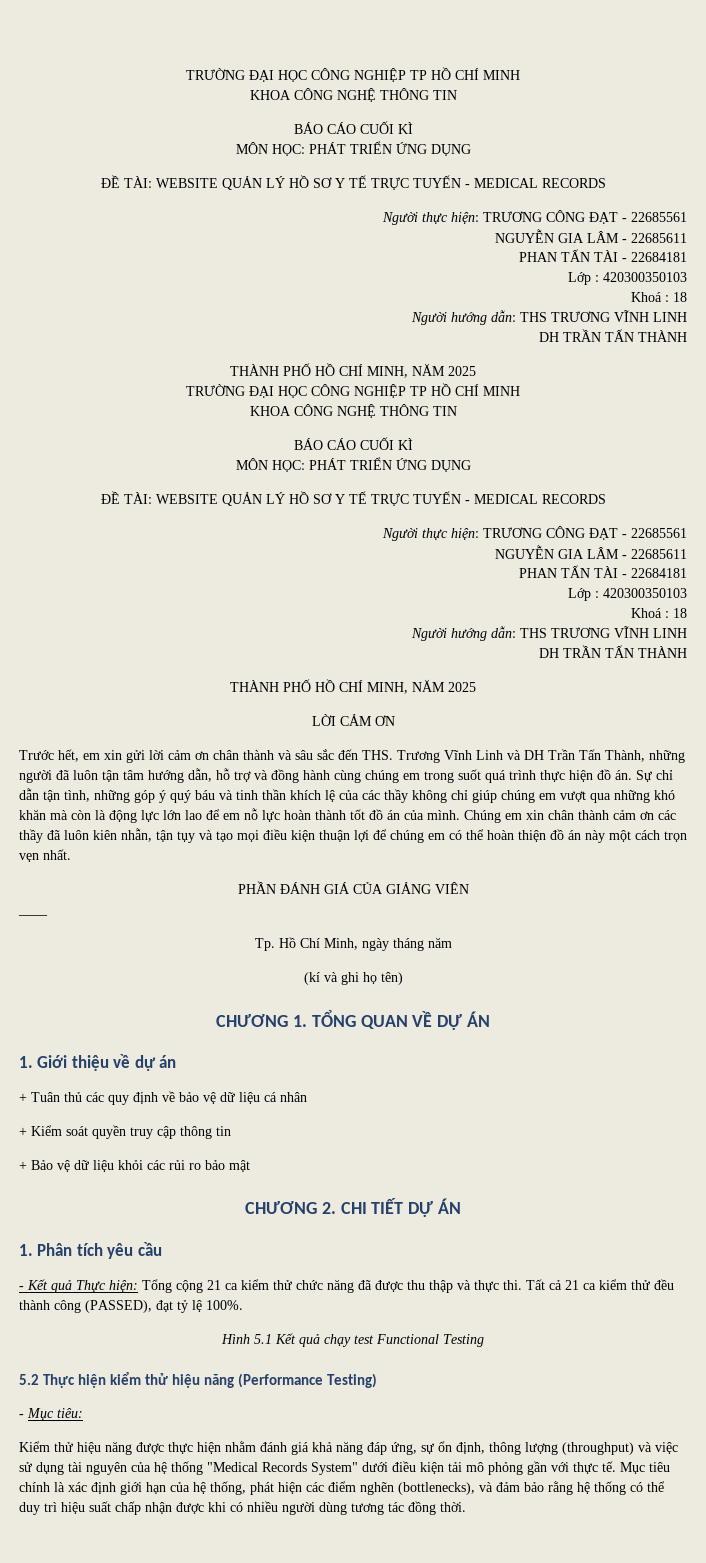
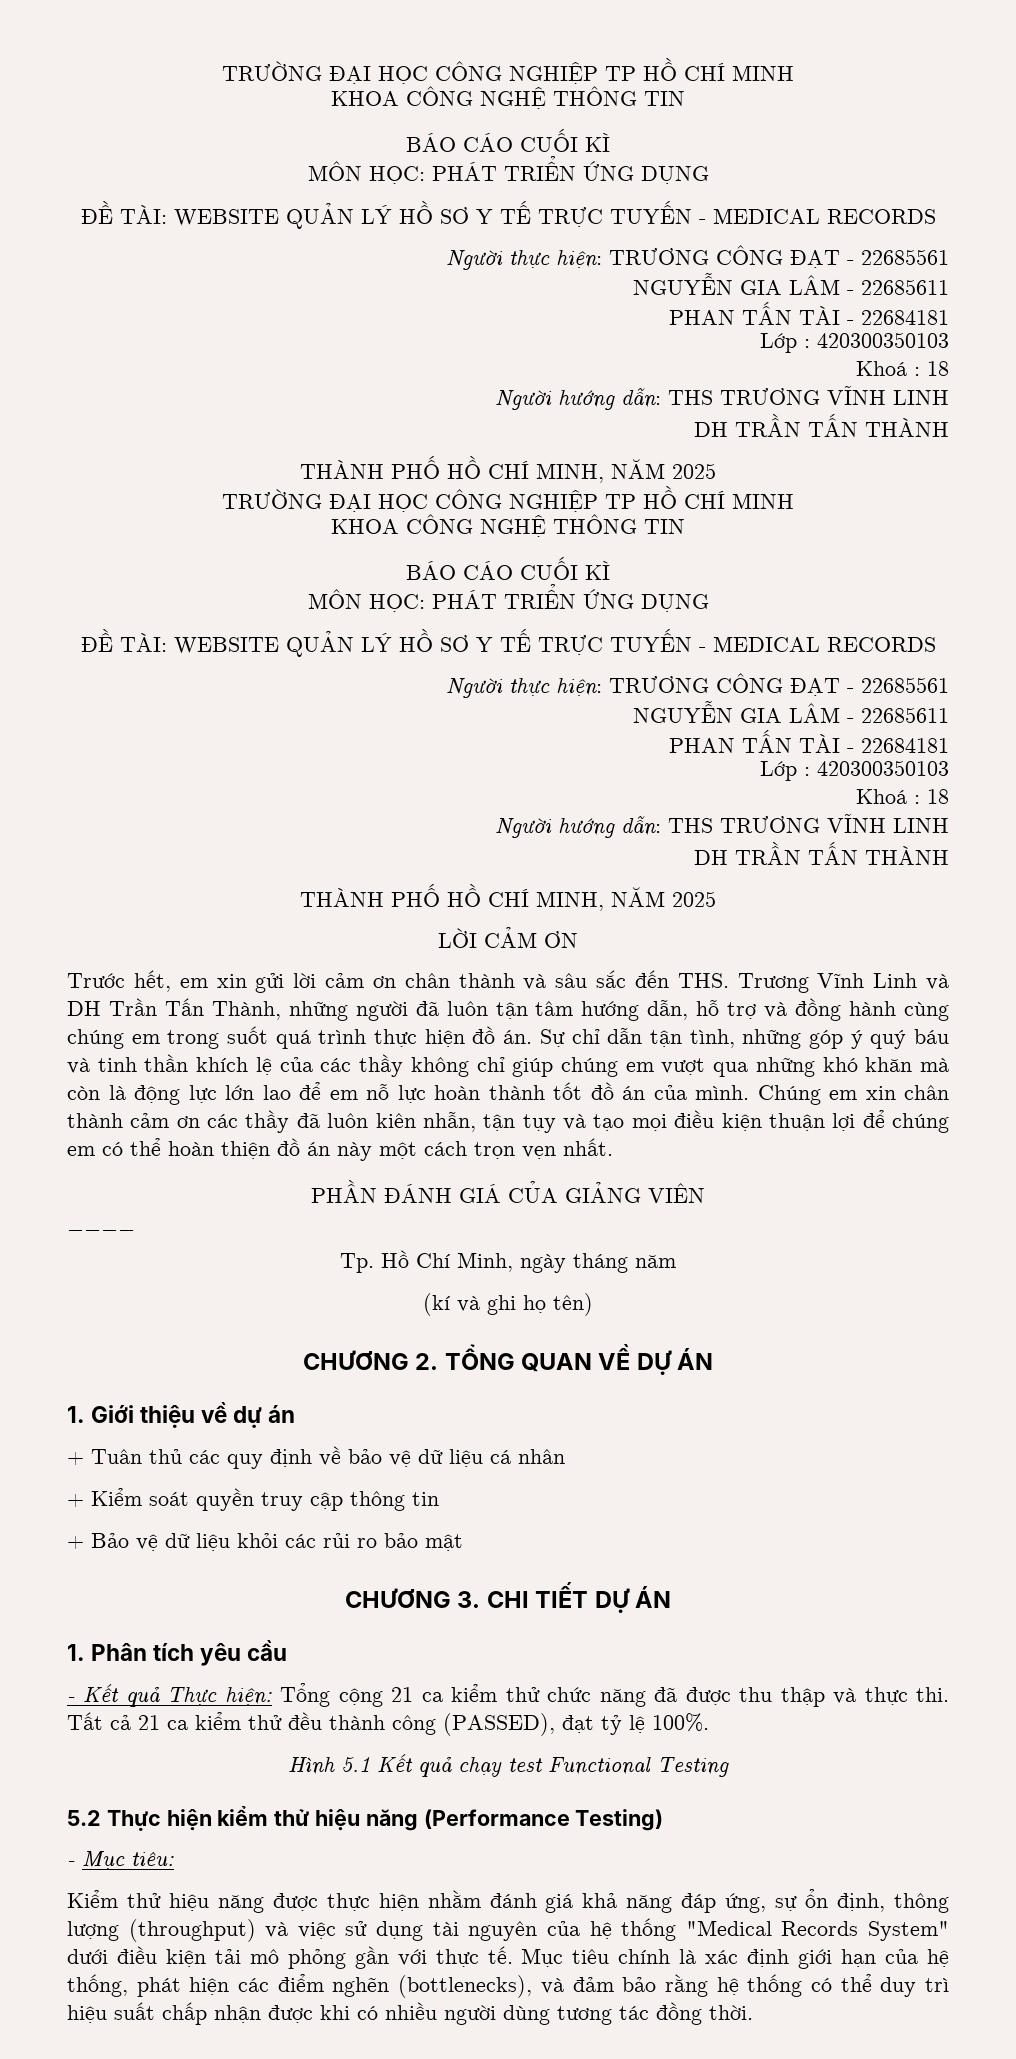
- CHƯƠNG 1. TỔNG QUAN VỀ DỰ ÁN
+ CHƯƠNG 2. TỔNG QUAN VỀ DỰ ÁN
- CHƯƠNG 2. CHI TIẾT DỰ ÁN
+ CHƯƠNG 3. CHI TIẾT DỰ ÁN

